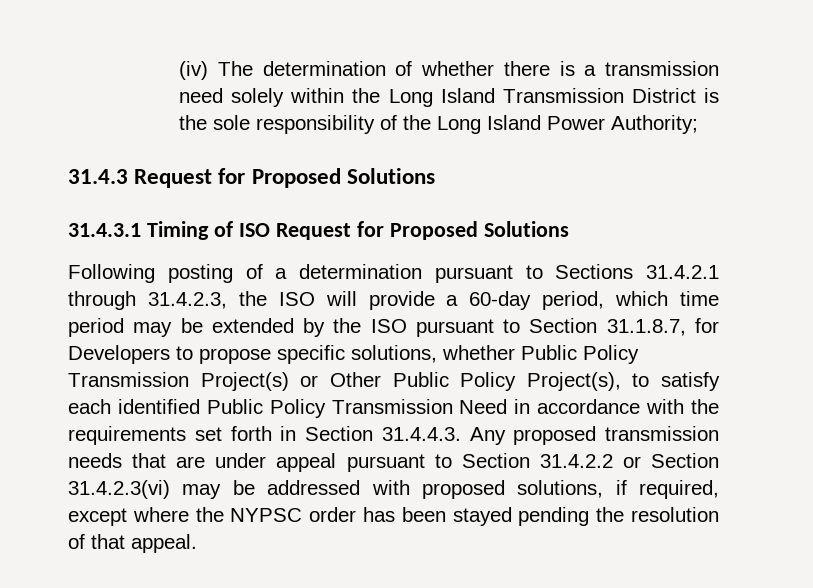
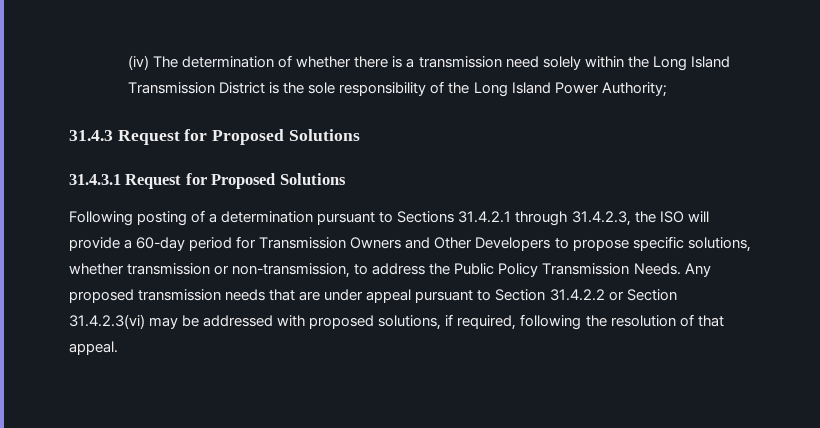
- 31.4.3.1 Timing of ISO Request for Proposed Solutions
+ 31.4.3.1 Request for Proposed Solutions
- Following posting of a determination pursuant to Sections 31.4.2.1 through 31.4.2.3, the ISO will provide a 60-day period, which time period may be extended by the ISO pursuant to Section 31.1.8.7, for Developers to propose specific solutions, whether Public Policy Transmission Project(s) or Other Public Policy Project(s), to satisfy each identified Public Policy Transmission Need in accordance with the requirements set forth in Section 31.4.4.3. Any proposed transmission needs that are under appeal pursuant to Section 31.4.2.2 or Section 31.4.2.3(vi) may be addressed with proposed solutions, if required, except where the NYPSC order has been stayed pending the resolution of that appeal.
+ Following posting of a determination pursuant to Sections 31.4.2.1 through 31.4.2.3, the ISO will provide a 60-day period for Transmission Owners and Other Developers to propose specific solutions, whether transmission or non-transmission, to address the Public Policy Transmission Needs. Any proposed transmission needs that are under appeal pursuant to Section 31.4.2.2 or Section 31.4.2.3(vi) may be addressed with proposed solutions, if required, following the resolution of that appeal.

